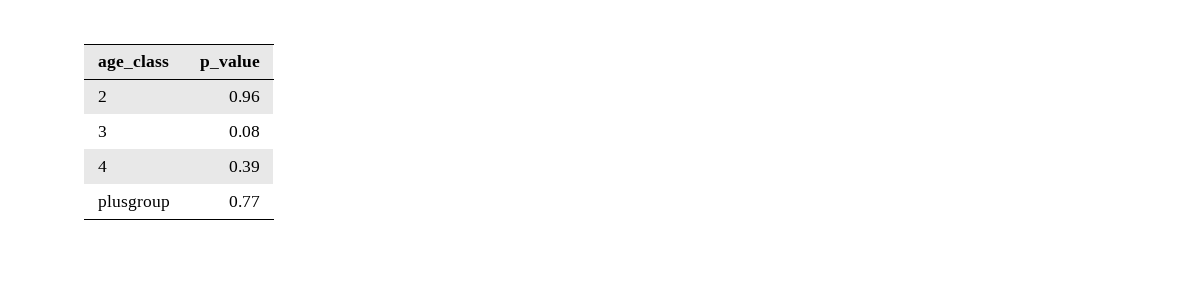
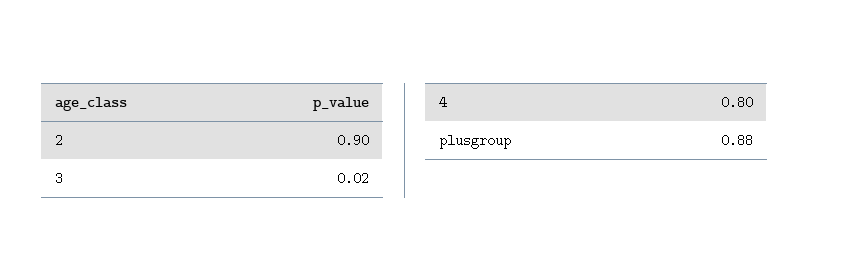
- 2 | 0.96
+ 2 | 0.90
- 3 | 0.08
+ 3 | 0.02
- 4 | 0.39
+ 4 | 0.80
- plusgroup | 0.77
+ plusgroup | 0.88

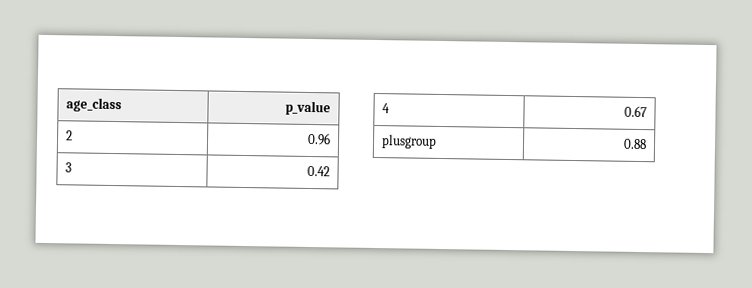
- 2 | 0.90
+ 2 | 0.96
- 3 | 0.02
+ 3 | 0.42
- 4 | 0.80
+ 4 | 0.67

